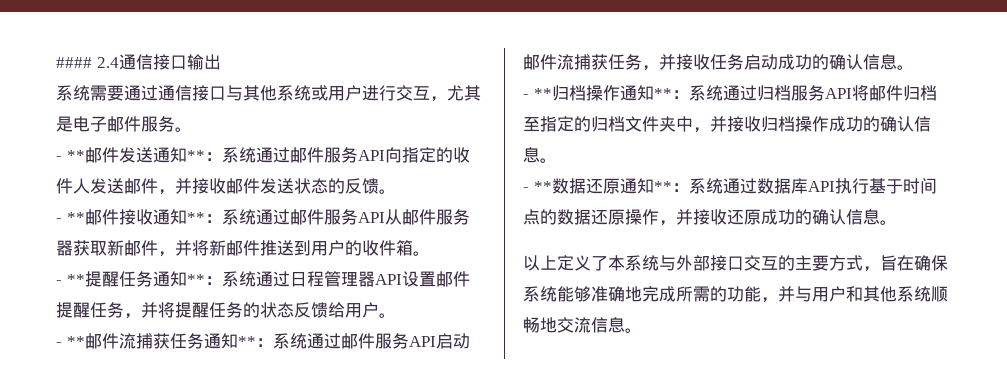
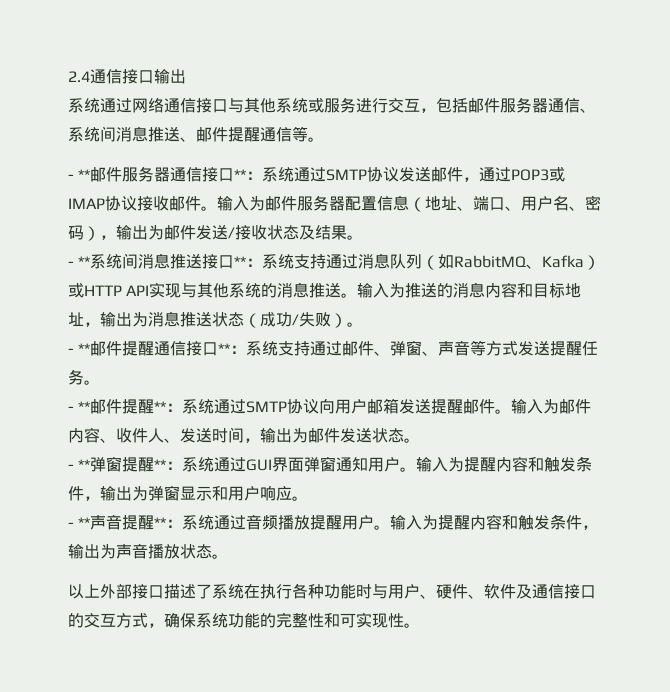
- #### 2.4通信接口输出
+ 2.4通信接口输出
- 系统需要通过通信接口与其他系统或用户进行交互，尤其是电子邮件服务。
+ 系统通过网络通信接口与其他系统或服务进行交互，包括邮件服务器通信、系统间消息推送、邮件提醒通信等。
+ - **邮件服务器通信接口**：系统通过SMTP协议发送邮件，通过POP3或IMAP协议接收邮件。输入为邮件服务器配置信息（地址、端口、用户名、密码），输出为邮件发送/接收状态及结果。
+ - **系统间消息推送接口**：系统支持通过消息队列（如RabbitMQ、Kafka）或HTTP API实现与其他系统的消息推送。输入为推送的消息内容和目标地址，输出为消息推送状态（成功/失败）。
+ - **邮件提醒通信接口**：系统支持通过邮件、弹窗、声音等方式发送提醒任务。
- - **邮件发送通知**：系统通过邮件服务API向指定的收件人发送邮件，并接收邮件发送状态的反馈。
- - **邮件接收通知**：系统通过邮件服务API从邮件服务器获取新邮件，并将新邮件推送到用户的收件箱。
- - **提醒任务通知**：系统通过日程管理器API设置邮件提醒任务，并将提醒任务的状态反馈给用户。
- - **邮件流捕获任务通知**：系统通过邮件服务API启动邮件流捕获任务，并接收任务启动成功的确认信息。
- - **归档操作通知**：系统通过归档服务API将邮件归档至指定的归档文件夹中，并接收归档操作成功的确认信息。
- - **数据还原通知**：系统通过数据库API执行基于时间点的数据还原操作，并接收还原成功的确认信息。
- 以上定义了本系统与外部接口交互的主要方式，旨在确保系统能够准确地完成所需的功能，并与用户和其他系统顺畅地交流信息。
+ - **邮件提醒**：系统通过SMTP协议向用户邮箱发送提醒邮件。输入为邮件内容、收件人、发送时间，输出为邮件发送状态。
+ - **弹窗提醒**：系统通过GUI界面弹窗通知用户。输入为提醒内容和触发条件，输出为弹窗显示和用户响应。
+ - **声音提醒**：系统通过音频播放提醒用户。输入为提醒内容和触发条件，输出为声音播放状态。
+ 以上外部接口描述了系统在执行各种功能时与用户、硬件、软件及通信接口的交互方式，确保系统功能的完整性和可实现性。

